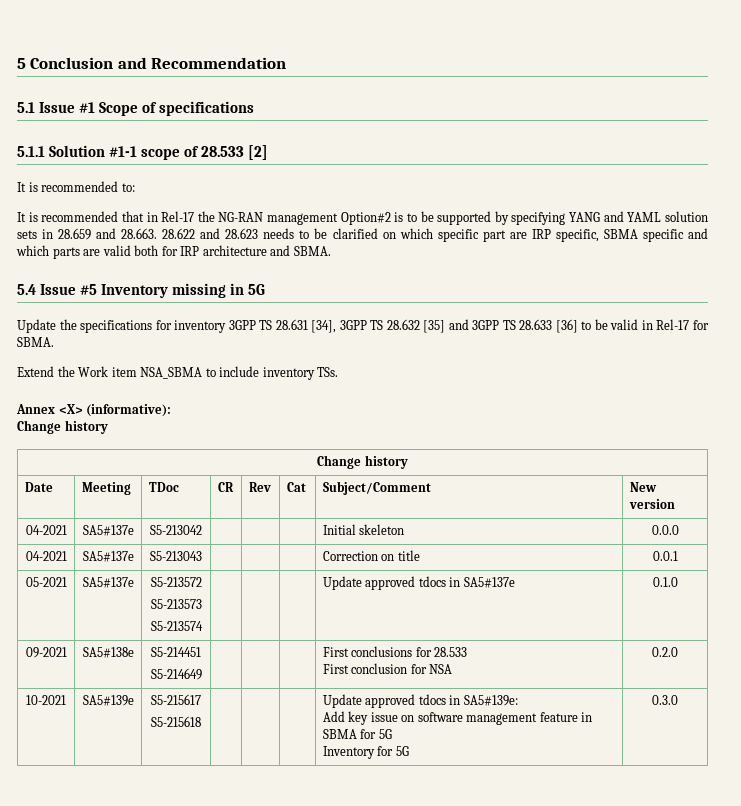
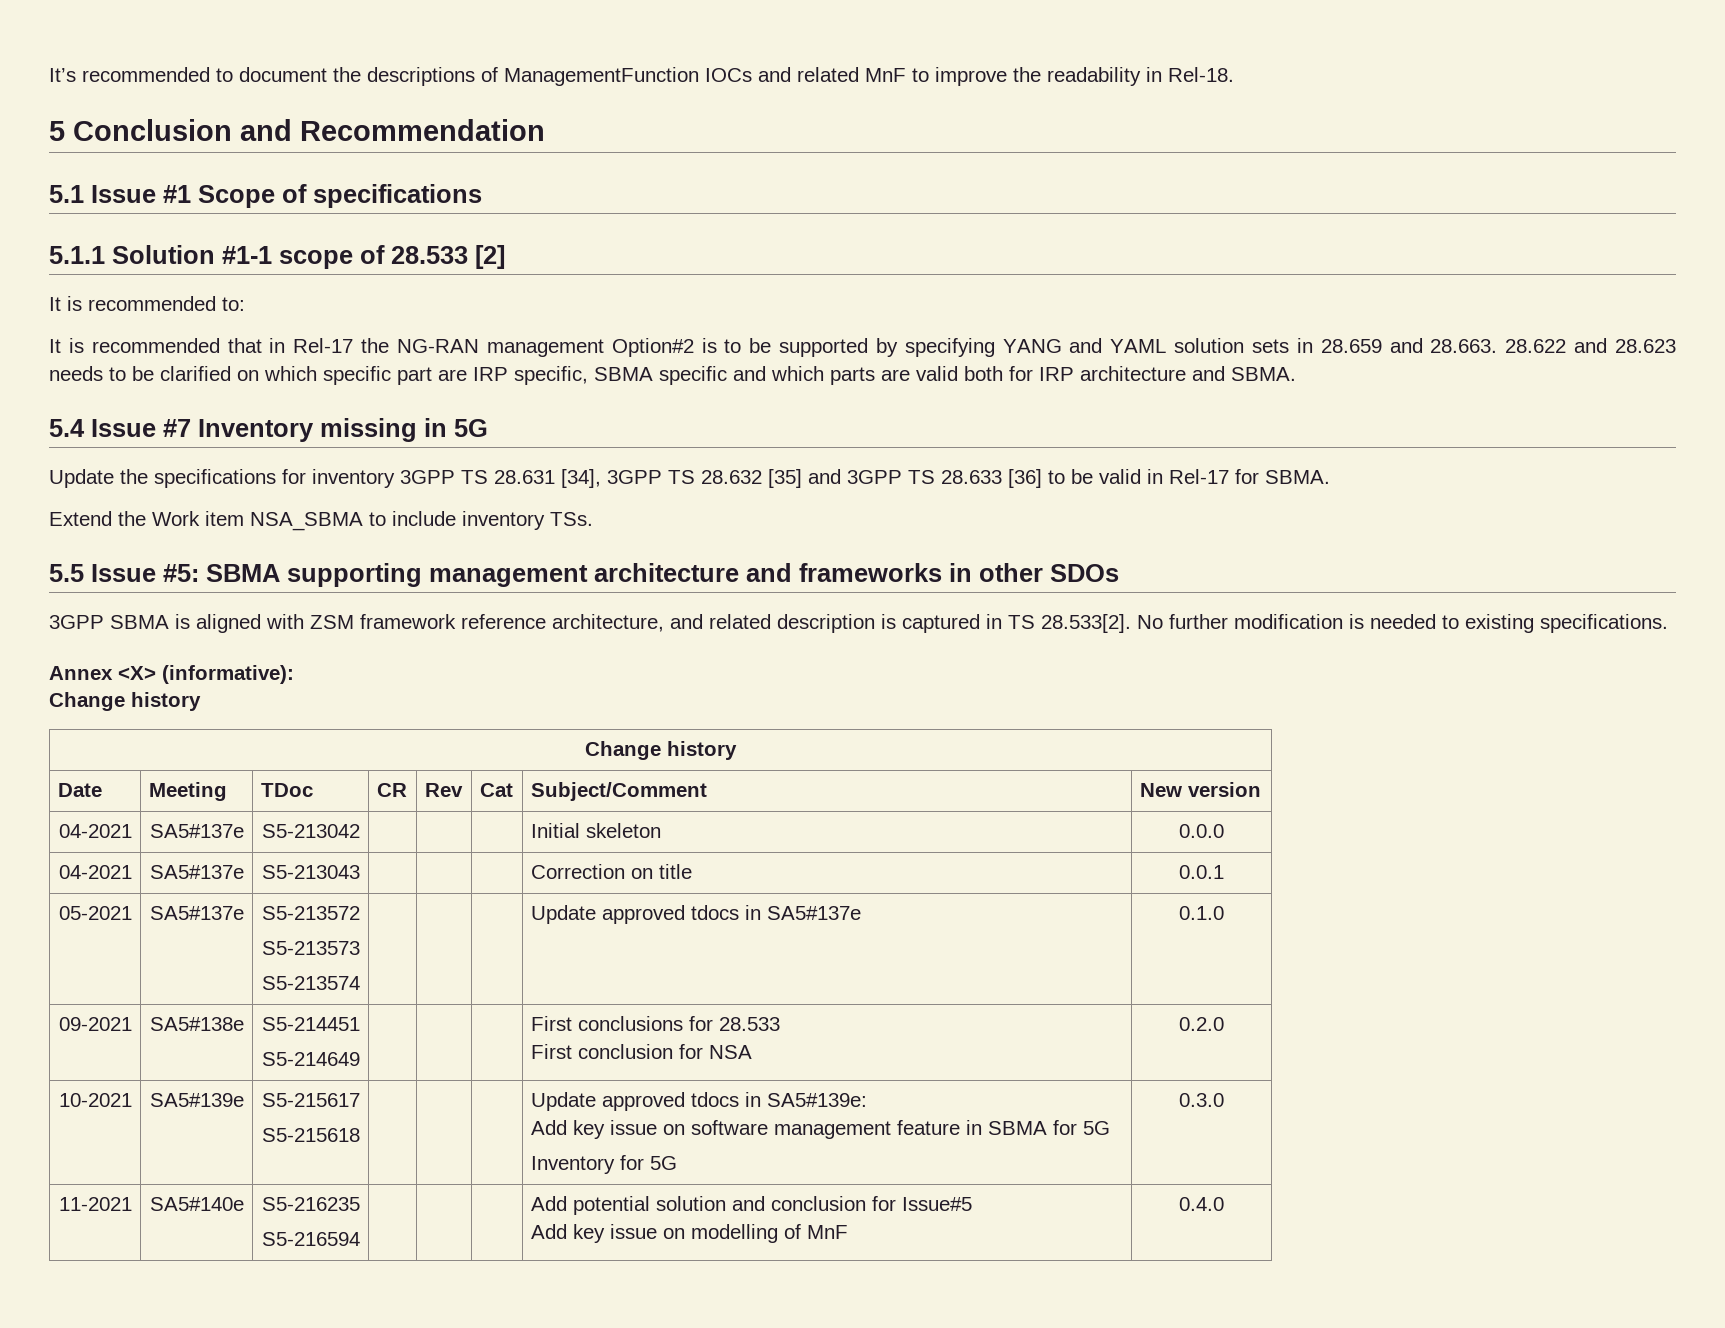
+ It’s recommended to document the descriptions of ManagementFunction IOCs and related MnF to improve the readability in Rel-18.
- 5.4 Issue #5 Inventory missing in 5G
+ 5.4 Issue #7 Inventory missing in 5G
+ 5.5 Issue #5: SBMA supporting management architecture and frameworks in other SDOs
+ 3GPP SBMA is aligned with ZSM framework reference architecture, and related description is captured in TS 28.533[2]. No further modification is needed to existing specifications.
+ 11-2021 | SA5#140e | S5-216235
+ S5-216594 | | | | Add potential solution and conclusion for Issue#5
+ Add key issue on modelling of MnF | 0.4.0

